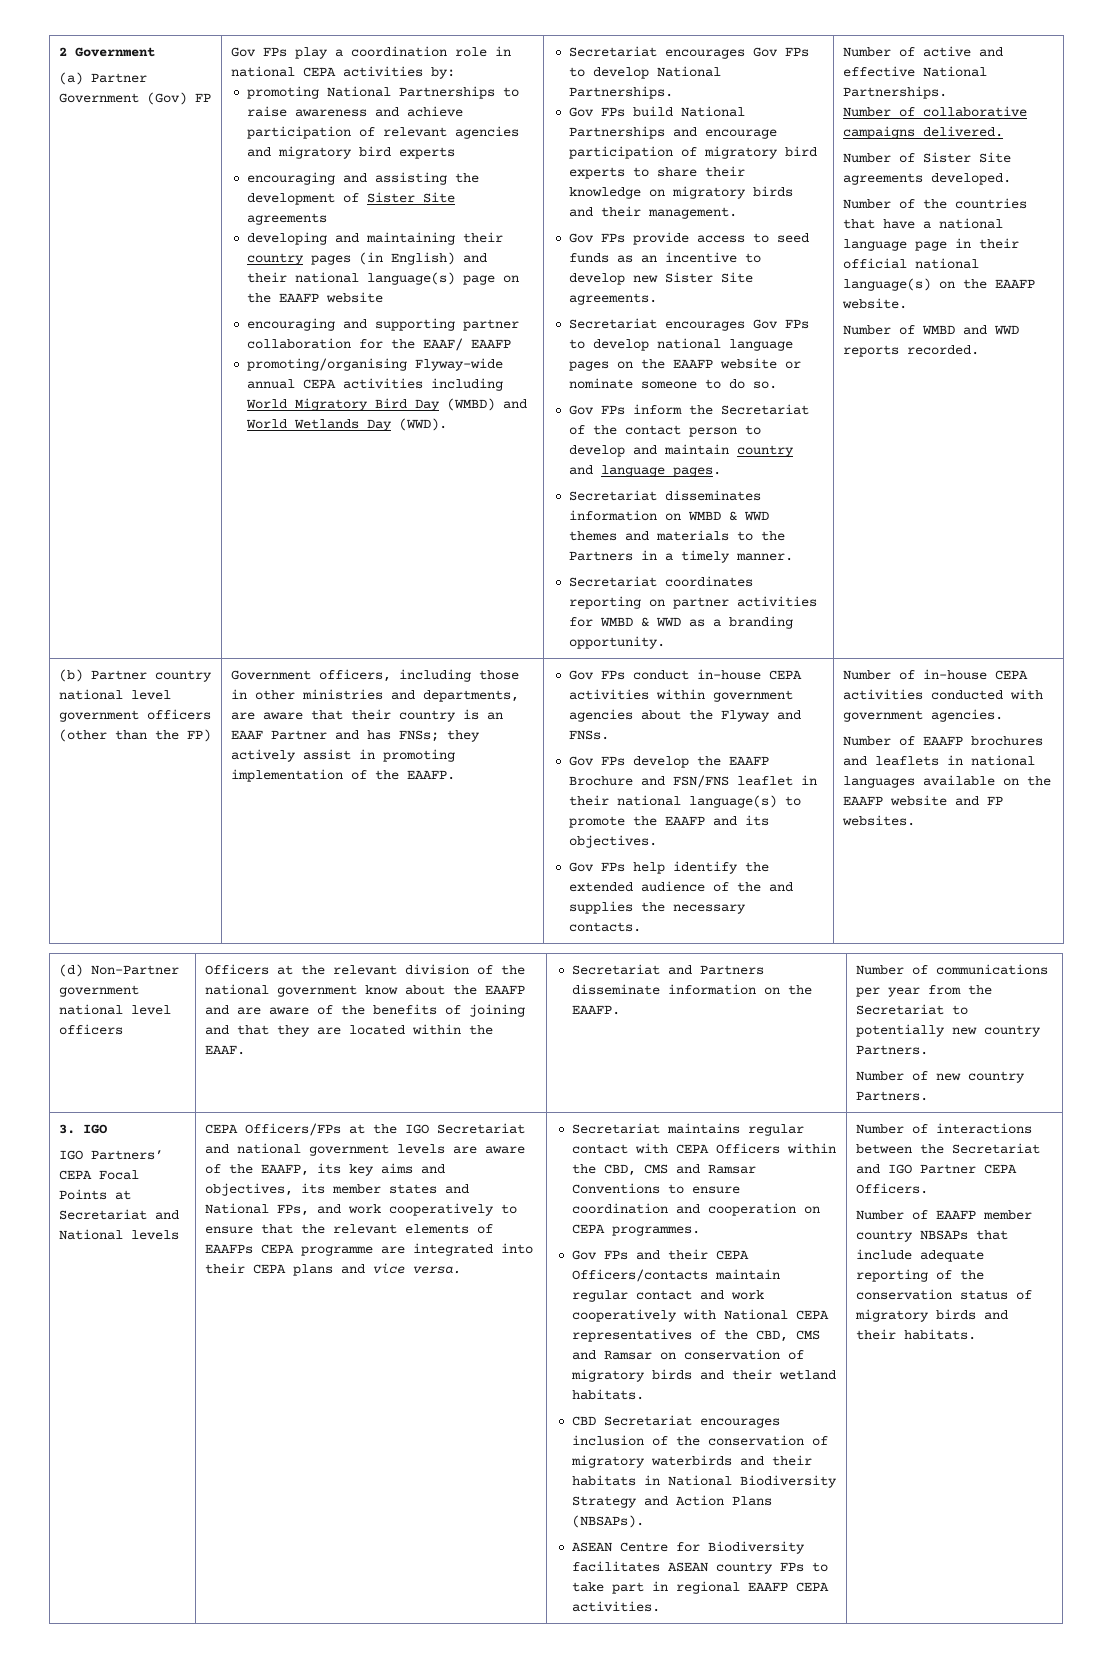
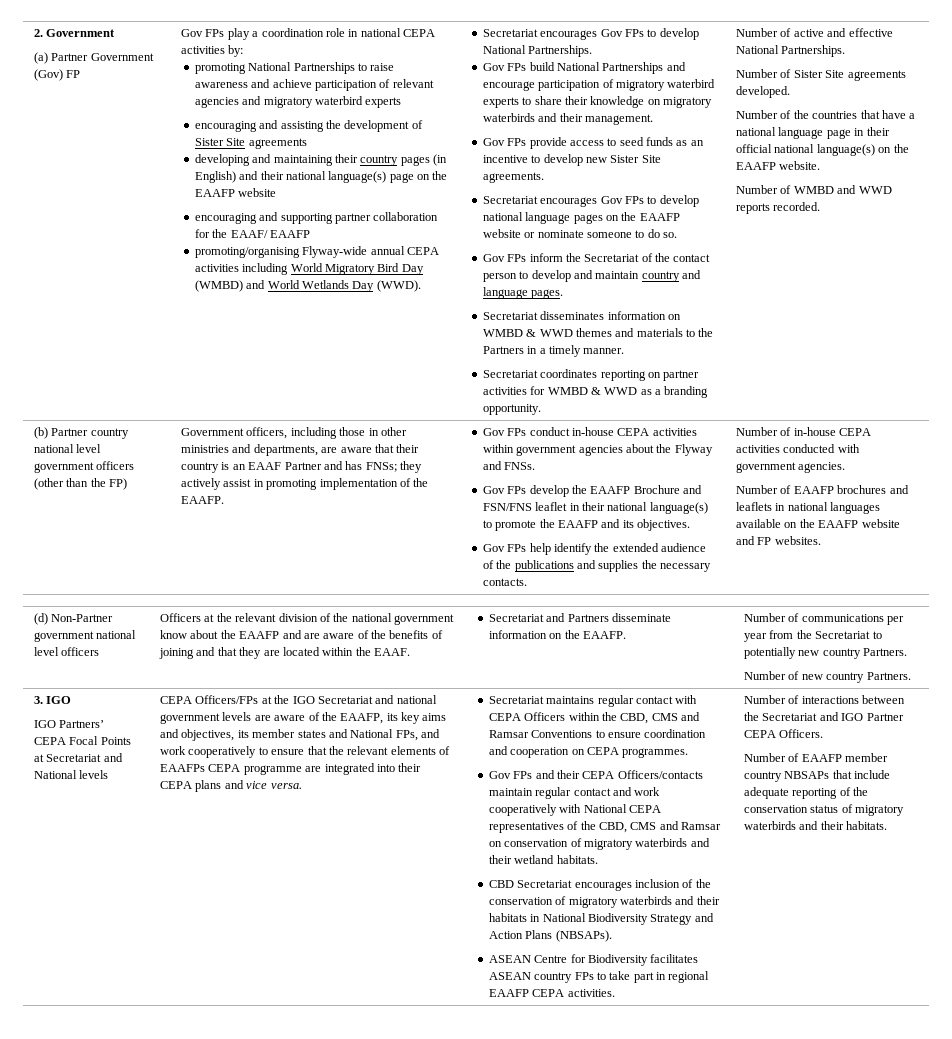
- 2 Government
+ 2. Government
- promoting National Partnerships to raise awareness and achieve participation of relevant agencies and migratory bird experts
+ promoting National Partnerships to raise awareness and achieve participation of relevant agencies and migratory waterbird experts
- Gov FPs build National Partnerships and encourage participation of migratory bird experts to share their knowledge on migratory birds and their management.
+ Gov FPs build National Partnerships and encourage participation of migratory waterbird experts to share their knowledge on migratory waterbirds and their management.
- Number of collaborative campaigns delivered.
- Gov FPs help identify the extended audience of the and supplies the necessary contacts.
+ Gov FPs help identify the extended audience of the publications and supplies the necessary contacts.
- Gov FPs and their CEPA Officers/contacts maintain regular contact and work cooperatively with National CEPA representatives of the CBD, CMS and Ramsar on conservation of migratory birds and their wetland habitats.
+ Gov FPs and their CEPA Officers/contacts maintain regular contact and work cooperatively with National CEPA representatives of the CBD, CMS and Ramsar on conservation of migratory waterbirds and their wetland habitats.
- Number of EAAFP member country NBSAPs that include adequate reporting of the conservation status of migratory birds and their habitats.
+ Number of EAAFP member country NBSAPs that include adequate reporting of the conservation status of migratory waterbirds and their habitats.

